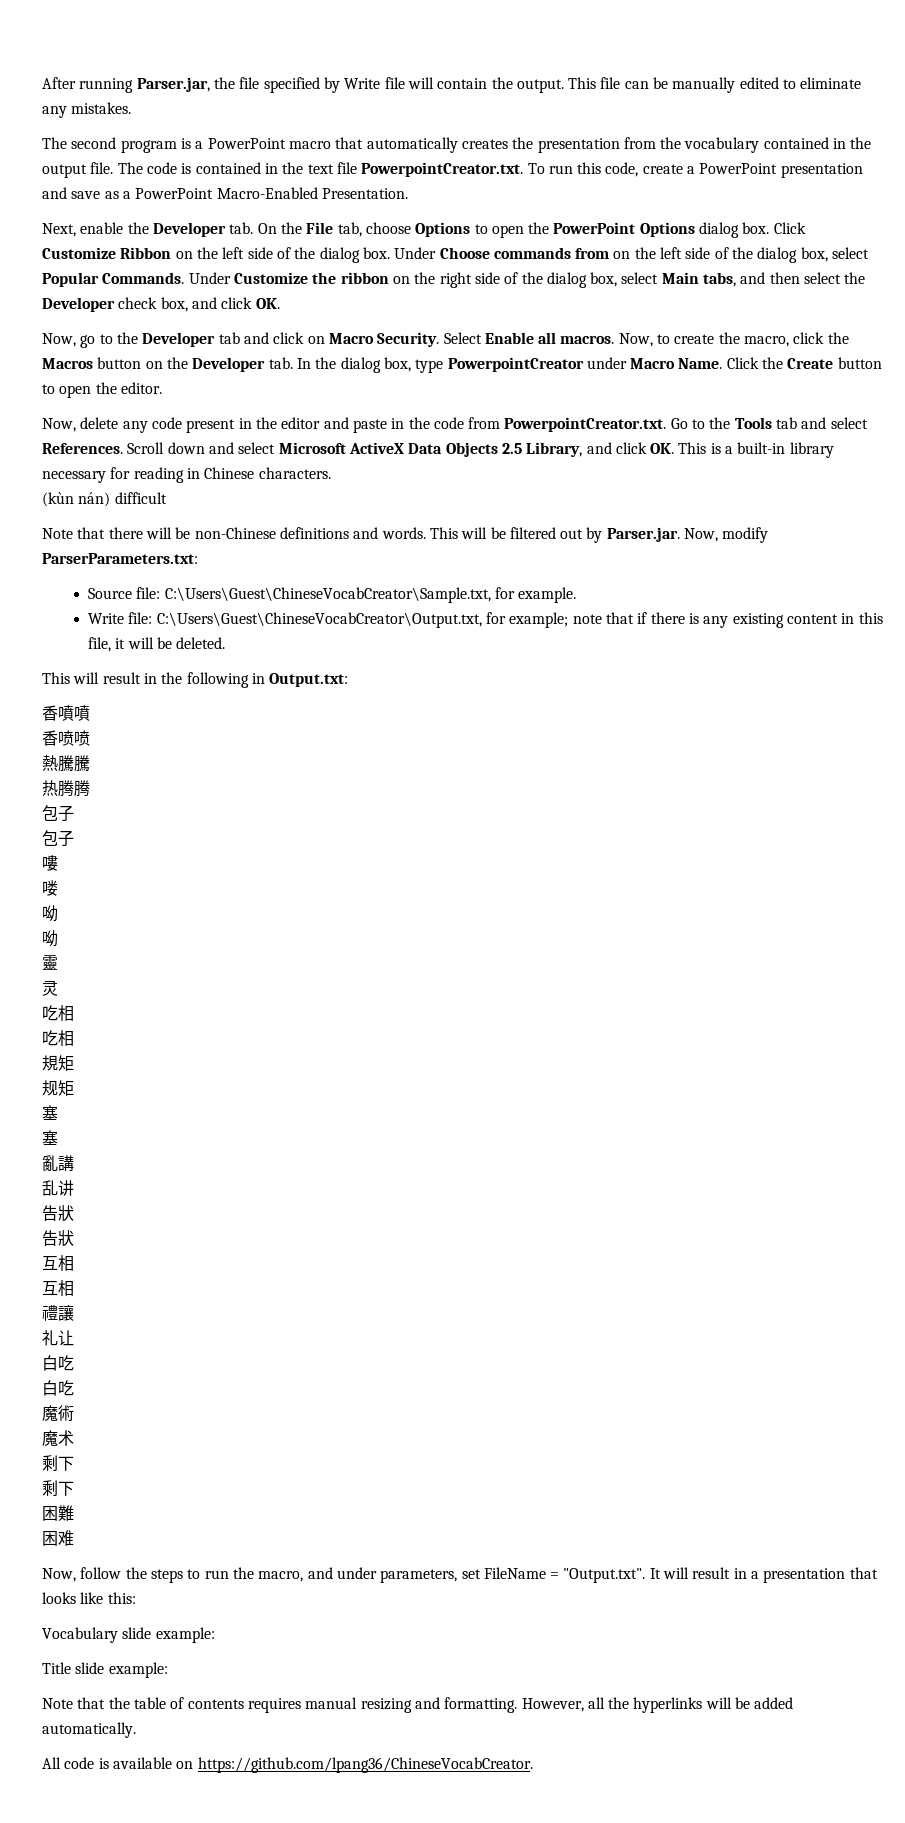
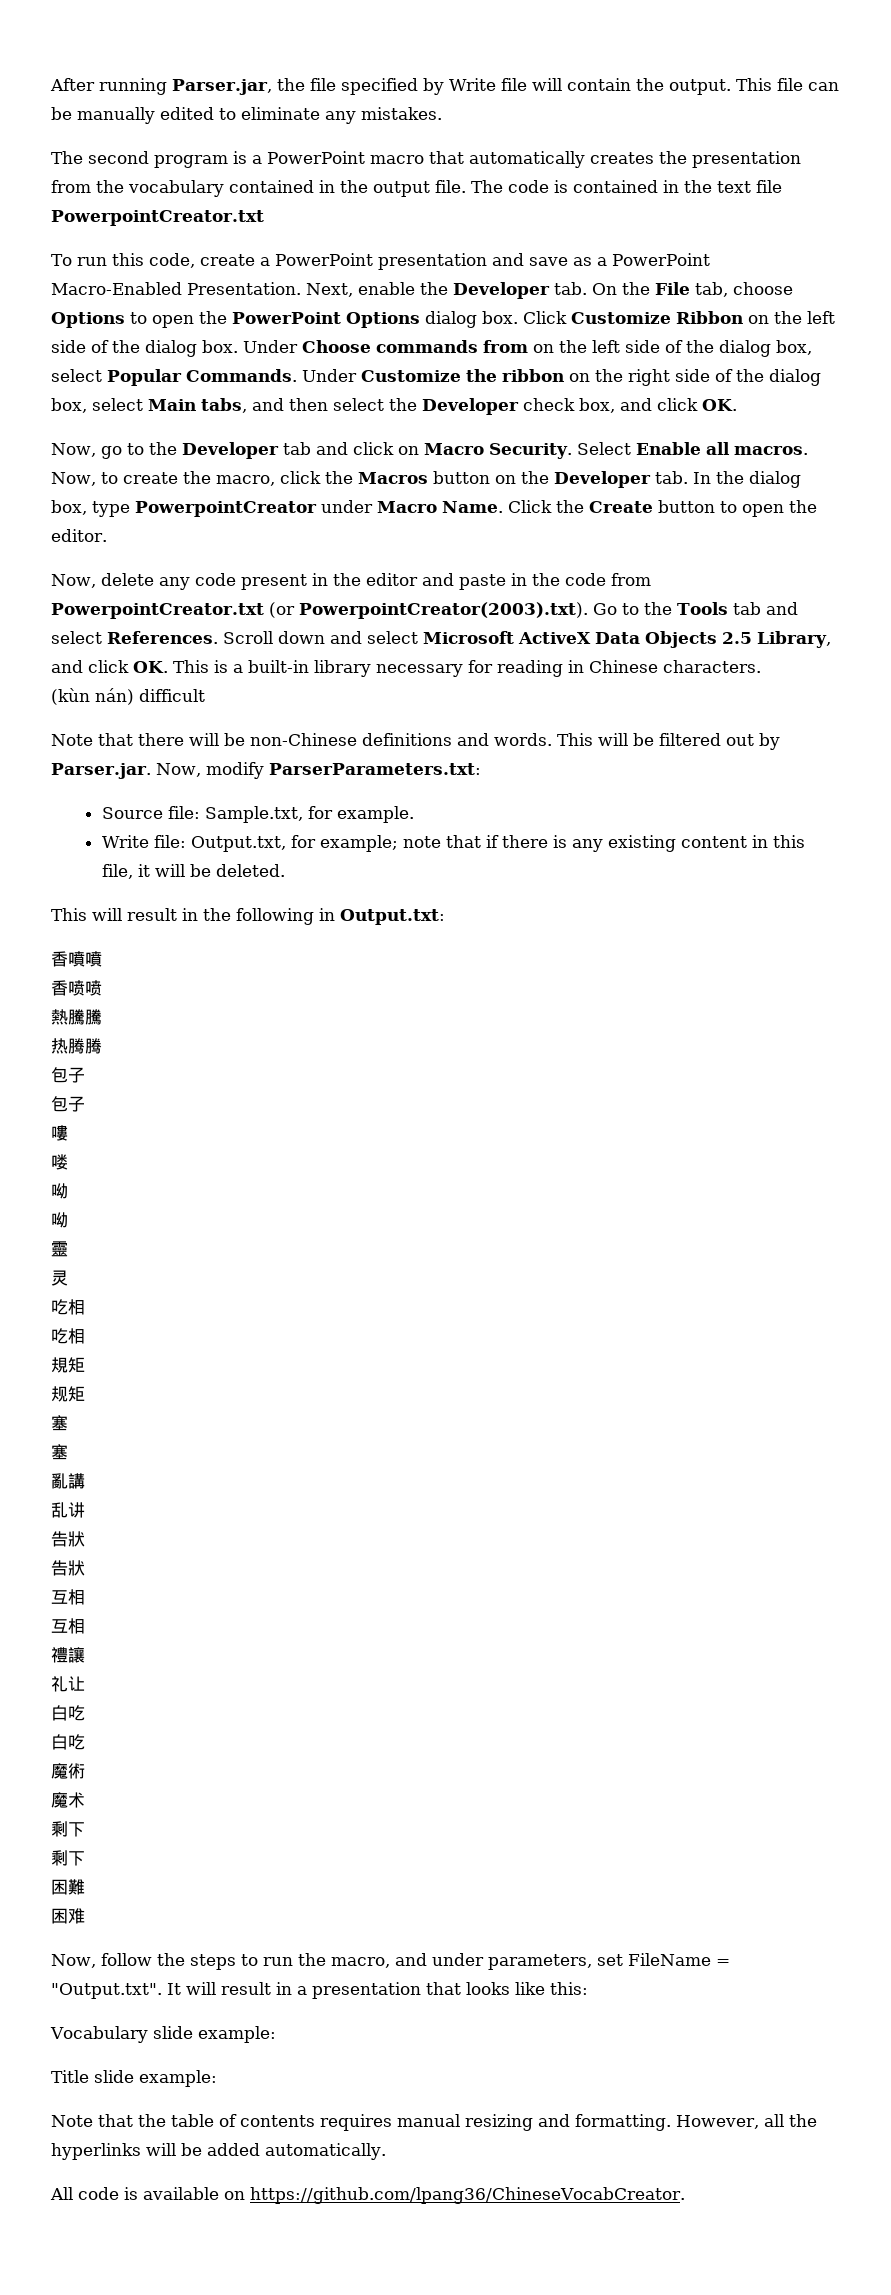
- The code is contained in the text file PowerpointCreator.txt. To run this code, create a PowerPoint presentation and save as a PowerPoint Macro-Enabled Presentation.
- Next, enable the Developer tab. On the File tab, choose Options to open the PowerPoint Options dialog box.
+ The code is contained in the text file PowerpointCreator.txt
+ To run this code, create a PowerPoint presentation and save as a PowerPoint Macro-Enabled Presentation. Next, enable the Developer tab. On the File tab, choose Options to open the PowerPoint Options dialog box.
- Now, delete any code present in the editor and paste in the code from PowerpointCreator.txt. Go to the Tools tab and select References.
+ Now, delete any code present in the editor and paste in the code from PowerpointCreator.txt (or PowerpointCreator(2003).txt). Go to the Tools tab and select References.
- Source file: C:\Users\Guest\ChineseVocabCreator\Sample.txt, for example.
+ Source file: Sample.txt, for example.
- Write file: C:\Users\Guest\ChineseVocabCreator\Output.txt, for example; note that if there is any existing content in this file, it will be deleted.
+ Write file: Output.txt, for example; note that if there is any existing content in this file, it will be deleted.

